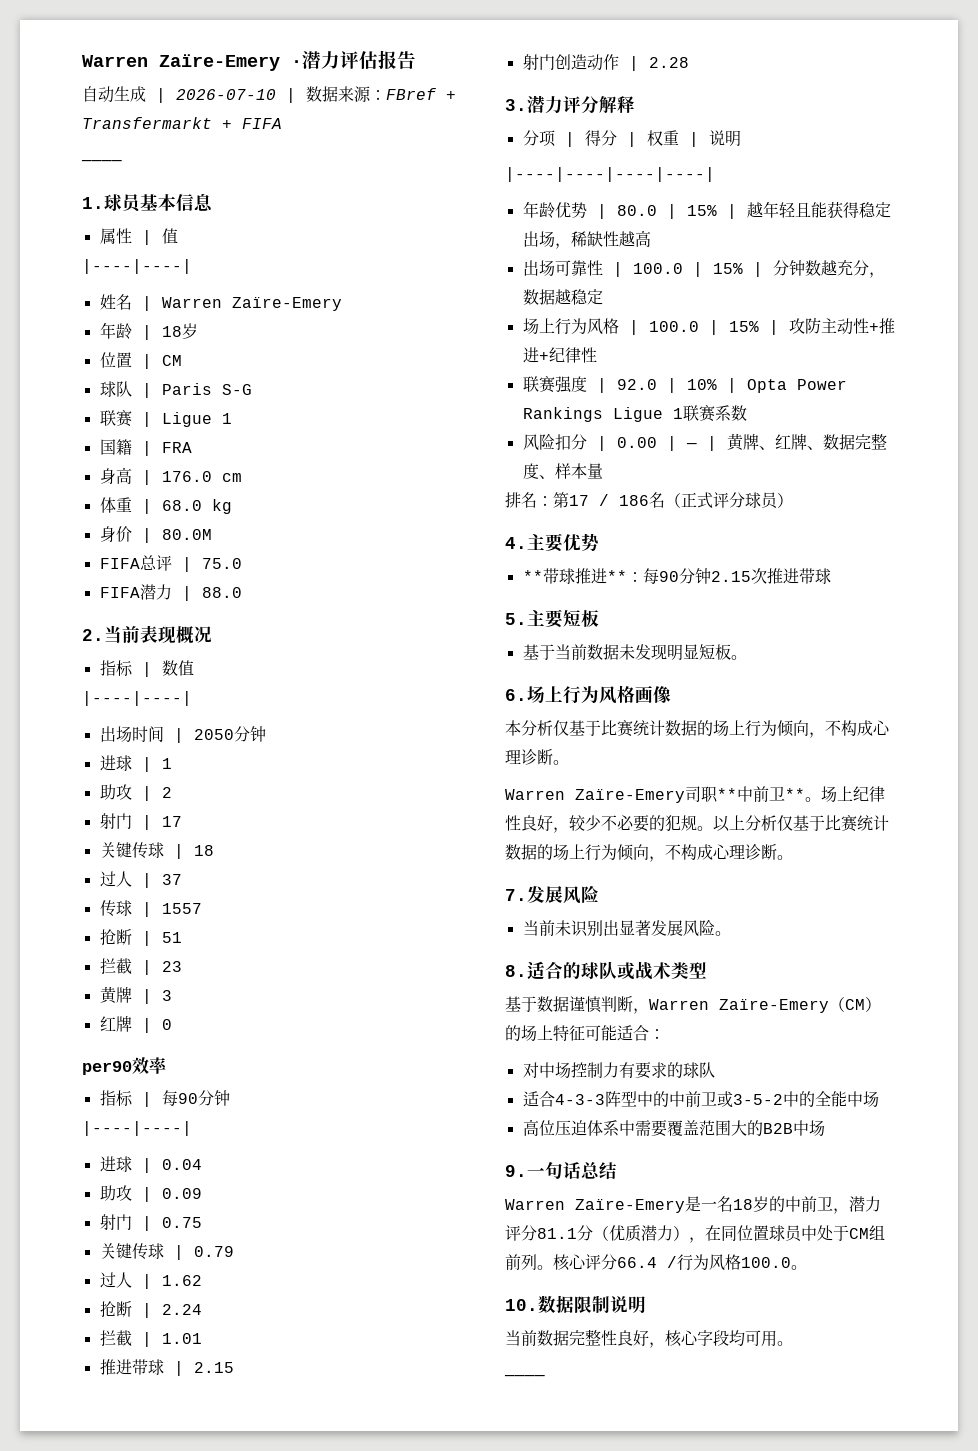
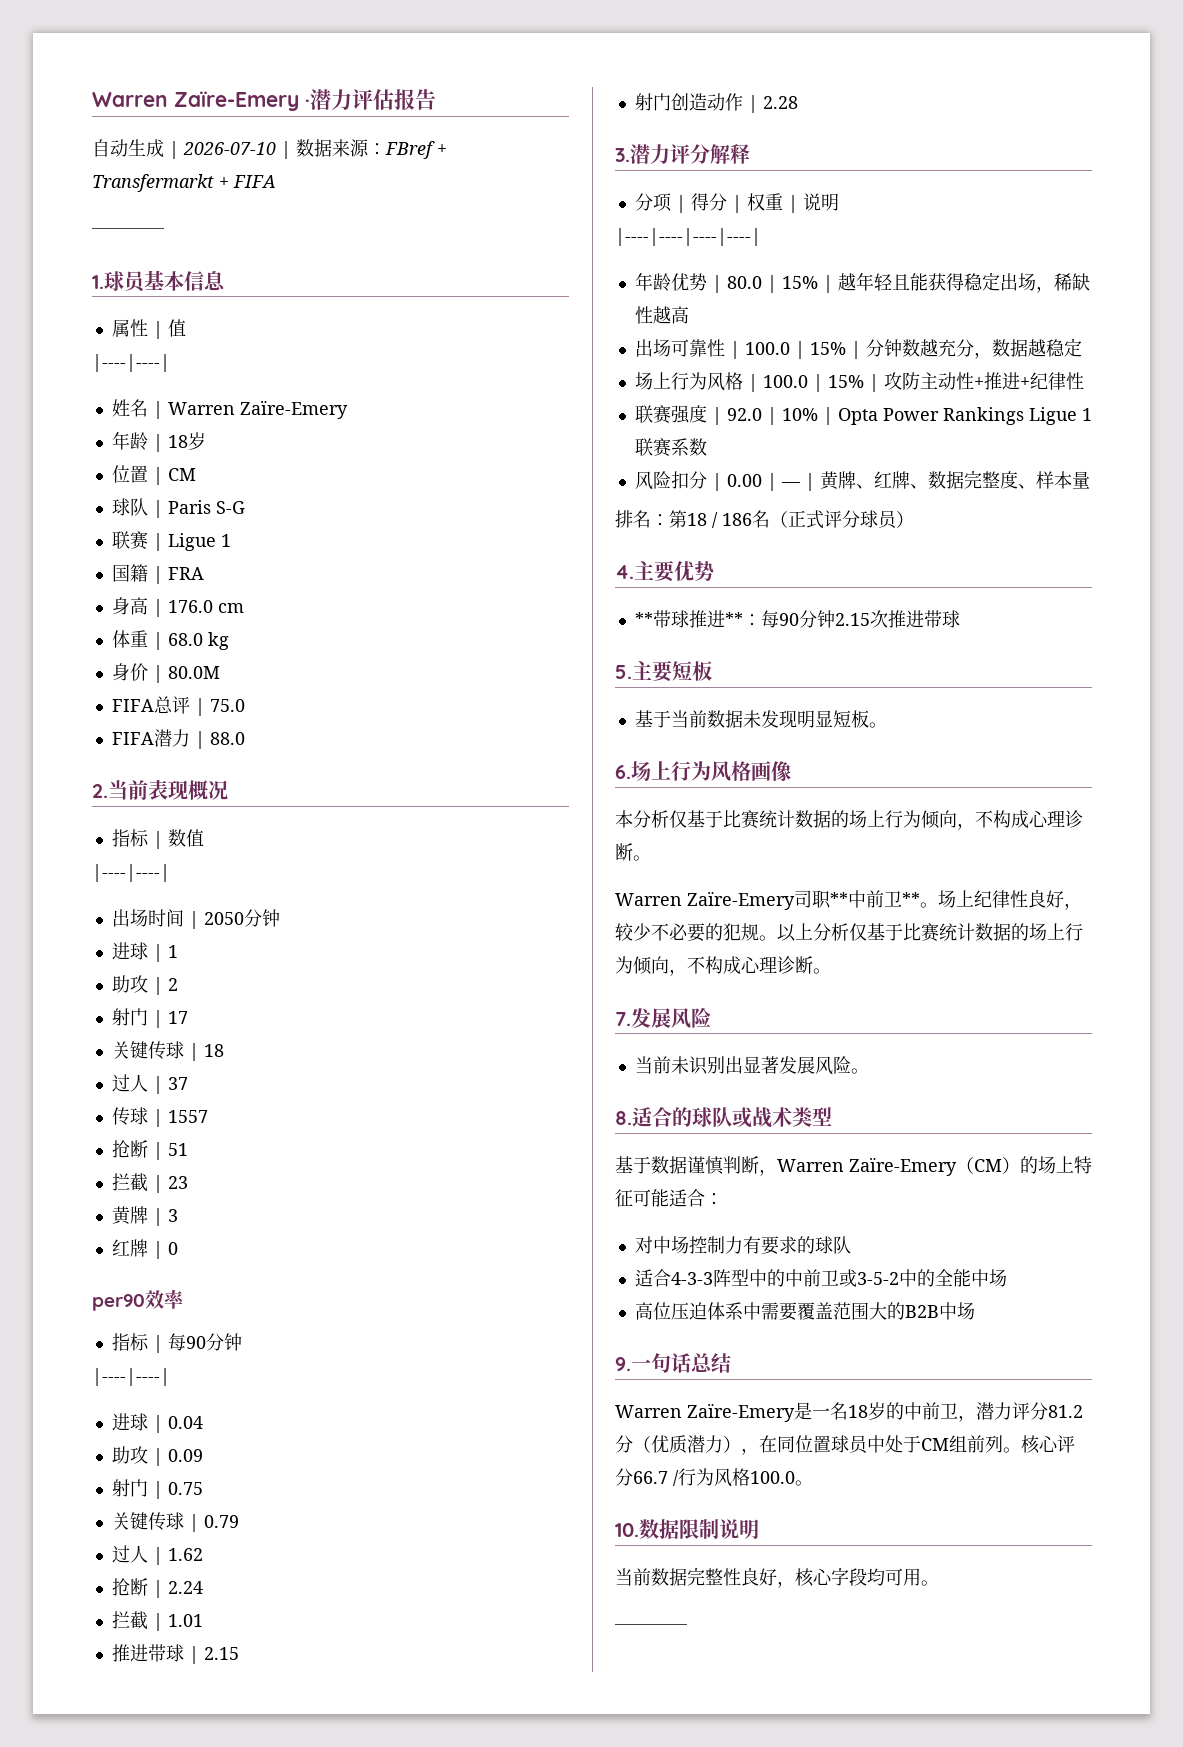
- 排名：第17 / 186名（正式评分球员）
+ 排名：第18 / 186名（正式评分球员）
- Warren Zaïre-Emery是一名18岁的中前卫，潜力评分81.1分（优质潜力），在同位置球员中处于CM组前列。
+ Warren Zaïre-Emery是一名18岁的中前卫，潜力评分81.2分（优质潜力），在同位置球员中处于CM组前列。
- 核心评分66.4 /行为风格100.0。
+ 核心评分66.7 /行为风格100.0。

